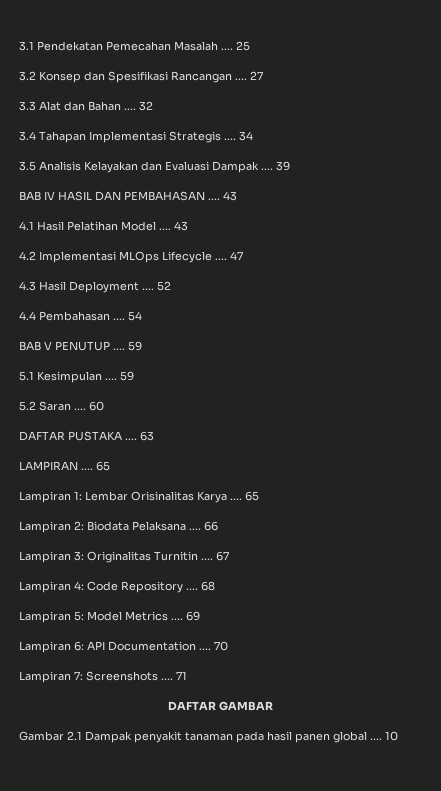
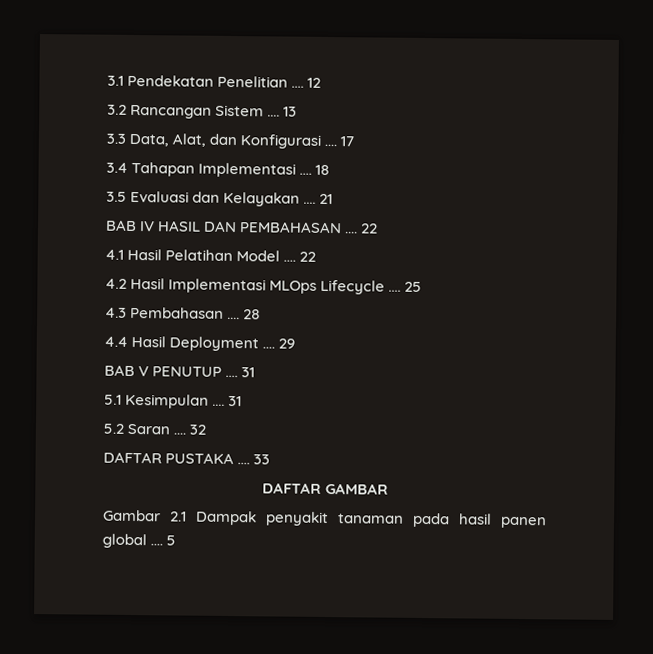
- 3.1 Pendekatan Pemecahan Masalah .... 25
- 3.2 Konsep dan Spesifikasi Rancangan .... 27
- 3.3 Alat dan Bahan .... 32
- 3.4 Tahapan Implementasi Strategis .... 34
- 3.5 Analisis Kelayakan dan Evaluasi Dampak .... 39
+ 3.1 Pendekatan Penelitian .... 12
+ 3.2 Rancangan Sistem .... 13
+ 3.3 Data, Alat, dan Konfigurasi .... 17
+ 3.4 Tahapan Implementasi .... 18
+ 3.5 Evaluasi dan Kelayakan .... 21
- BAB IV HASIL DAN PEMBAHASAN .... 43
+ BAB IV HASIL DAN PEMBAHASAN .... 22
- 4.1 Hasil Pelatihan Model .... 43
+ 4.1 Hasil Pelatihan Model .... 22
- 4.2 Implementasi MLOps Lifecycle ....
+ 4.2 Hasil Implementasi MLOps Lifecycle ....
- 47
+ 25
- 4.3 Hasil Deployment .... 52
- 4.4 Pembahasan .... 54
+ 4.3 Pembahasan .... 28
+ 4.4 Hasil Deployment .... 29
- BAB V PENUTUP .... 59
+ BAB V PENUTUP .... 31
- 5.1 Kesimpulan .... 59
+ 5.1 Kesimpulan .... 31
- 60
+ 32
- 63
- LAMPIRAN .... 65
- Lampiran 1: Lembar Orisinalitas Karya .... 65
- Lampiran 2: Biodata Pelaksana .... 66
- Lampiran 3: Originalitas Turnitin .... 67
- Lampiran 4: Code Repository .... 68
- Lampiran 5: Model Metrics .... 69
- Lampiran 6: API Documentation .... 70
- Lampiran 7: Screenshots .... 71
+ 33
- 10
+ 5

